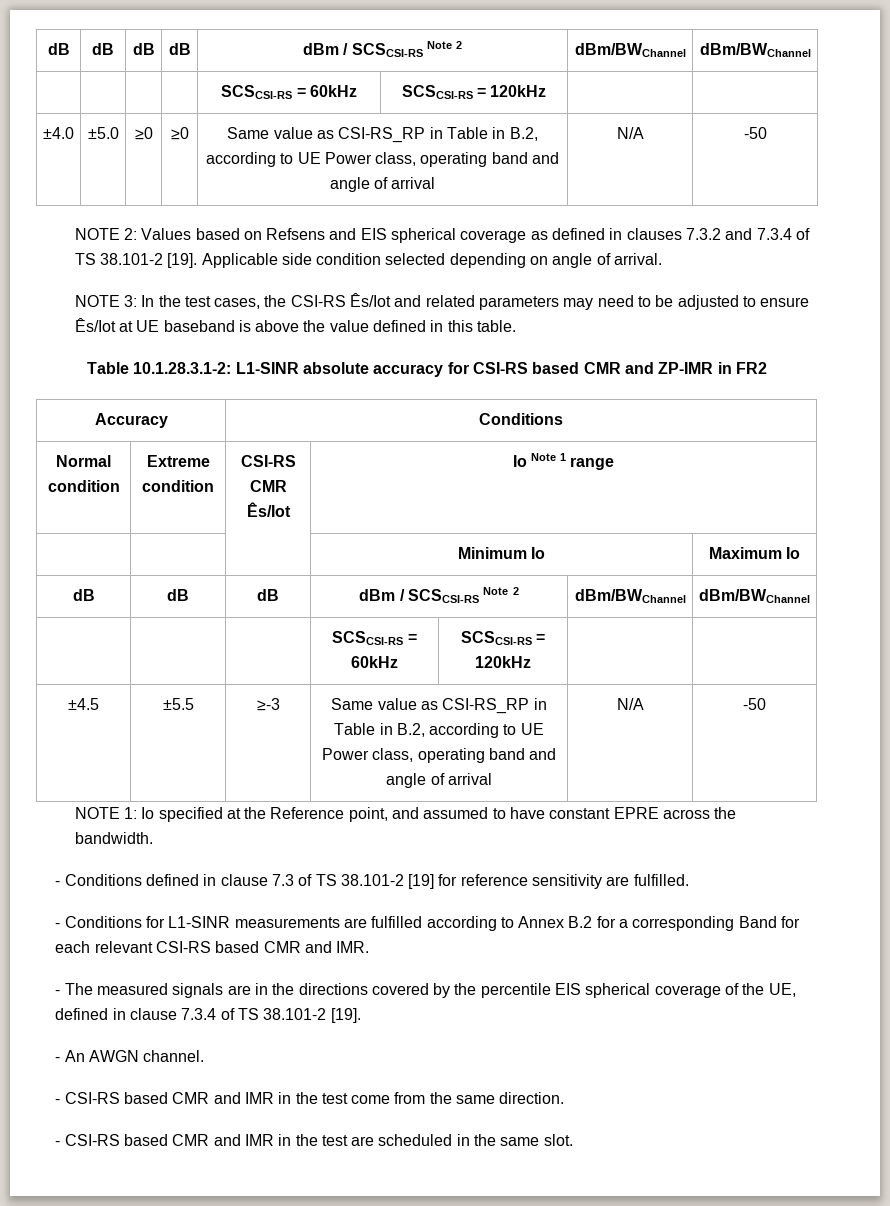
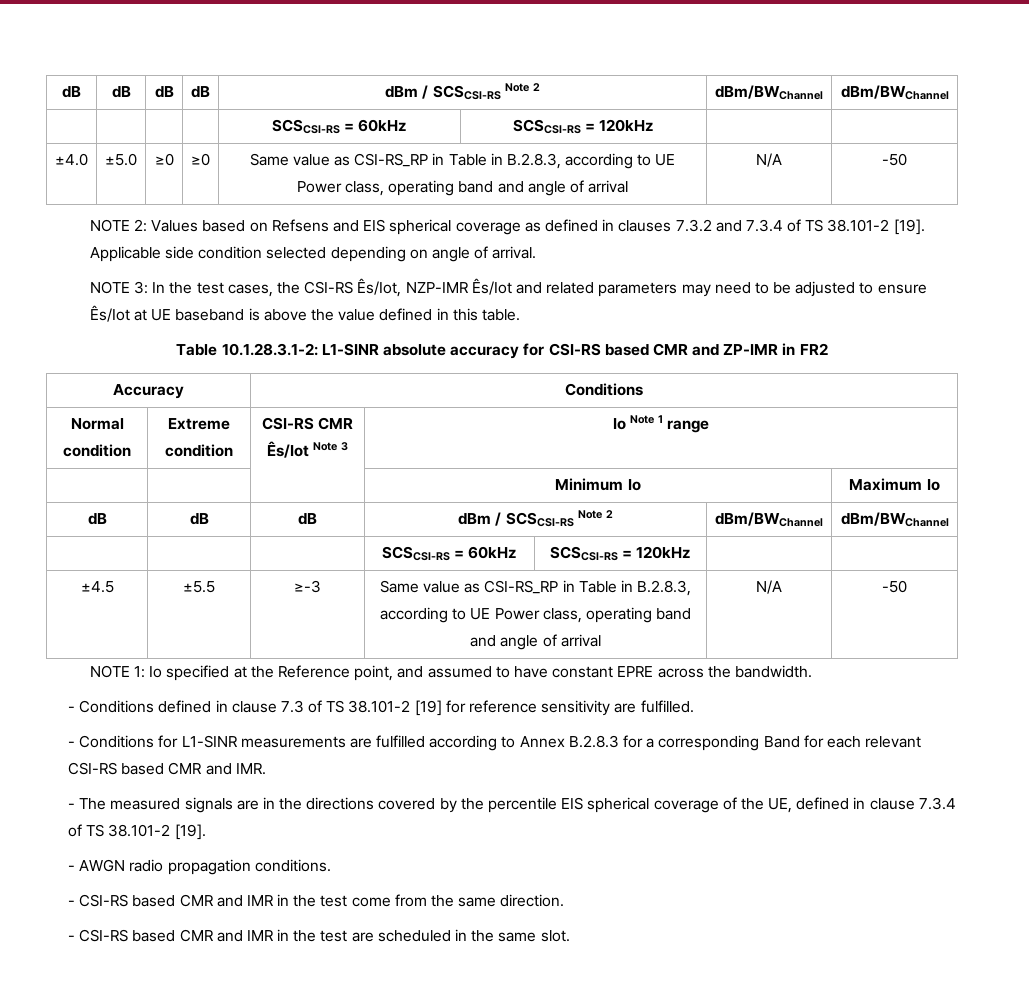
- ±4.0 | ±5.0 | ≥0 | ≥0 | Same value as CSI-RS_RP in Table in B.2, according to UE Power class, operating band and angle of arrival | N/A | -50
+ ±4.0 | ±5.0 | ≥0 | ≥0 | Same value as CSI-RS_RP in Table in B.2.8.3, according to UE Power class, operating band and angle of arrival | N/A | -50
- NOTE 3: In the test cases, the CSI-RS Ês/Iot and related parameters may need to be adjusted to ensure Ês/Iot at UE baseband is above the value defined in this table.
+ NOTE 3: In the test cases, the CSI-RS Ês/Iot, NZP-IMR Ês/Iot and related parameters may need to be adjusted to ensure Ês/Iot at UE baseband is above the value defined in this table.
- Normal condition | Extreme condition | CSI-RS CMR Ês/Iot | Io Note 1 range
+ Normal condition | Extreme condition | CSI-RS CMR Ês/Iot Note 3 | Io Note 1 range
- ±4.5 | ±5.5 | ≥-3 | Same value as CSI-RS_RP in Table in B.2, according to UE Power class, operating band and angle of arrival | N/A | -50
+ ±4.5 | ±5.5 | ≥-3 | Same value as CSI-RS_RP in Table in B.2.8.3, according to UE Power class, operating band and angle of arrival | N/A | -50
- - Conditions for L1-SINR measurements are fulfilled according to Annex B.2 for a corresponding Band for each relevant CSI-RS based CMR and IMR.
+ - Conditions for L1-SINR measurements are fulfilled according to Annex B.2.8.3 for a corresponding Band for each relevant CSI-RS based CMR and IMR.
- - An AWGN channel.
+ - AWGN radio propagation conditions.

